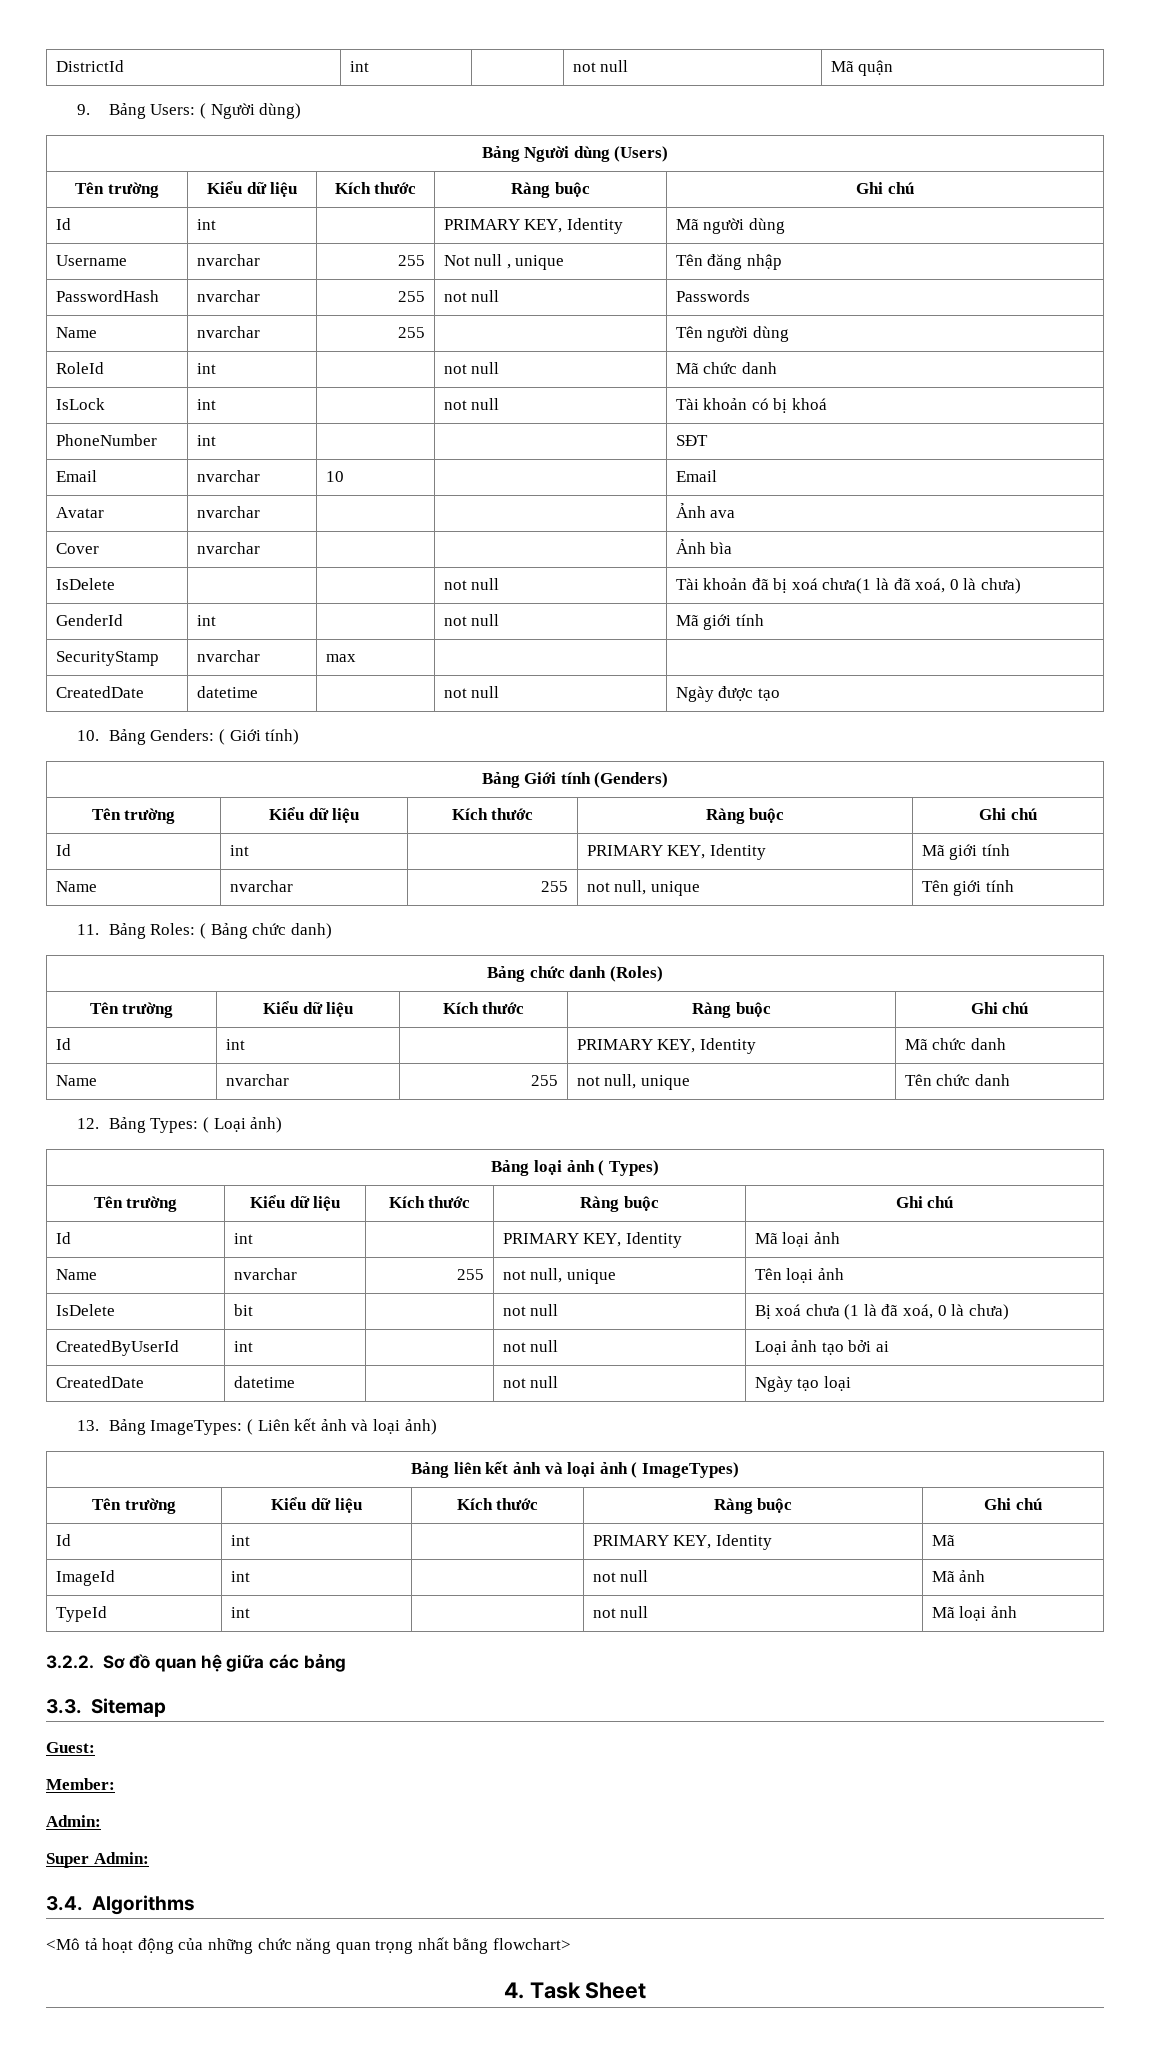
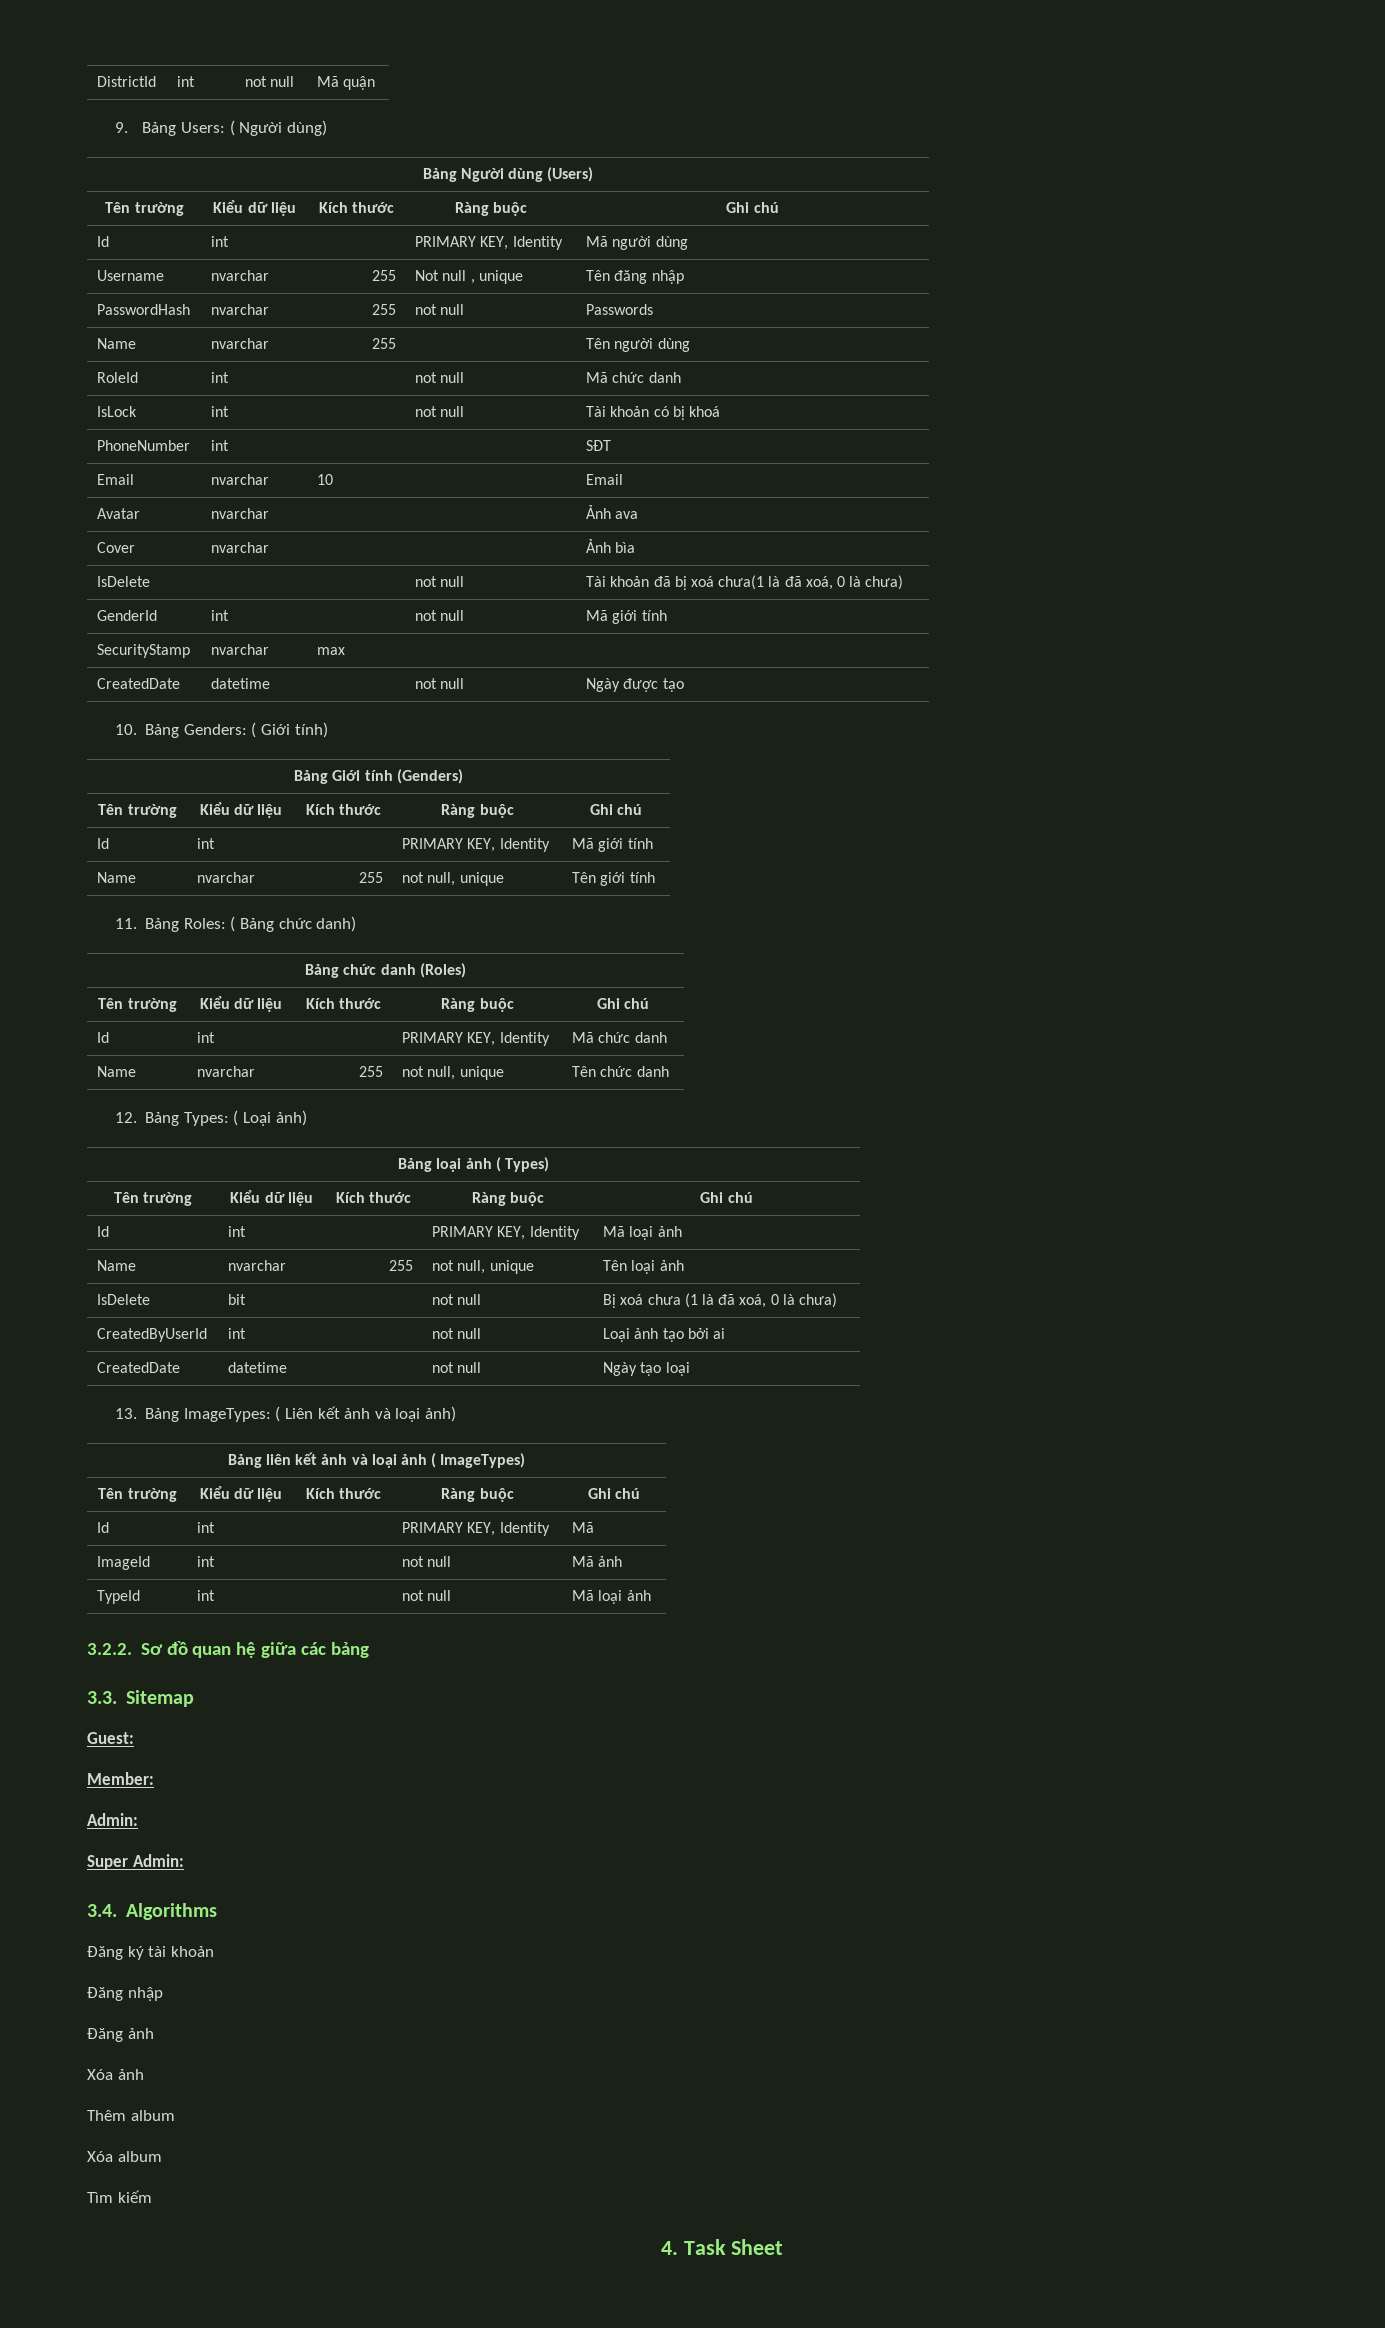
- <Mô tả hoạt động của những chức năng quan trọng nhất bằng flowchart>
+ Đăng ký tài khoản
+ Đăng nhập
+ Đăng ảnh
+ Xóa ảnh
+ Thêm album
+ Xóa album
+ Tìm kiếm

